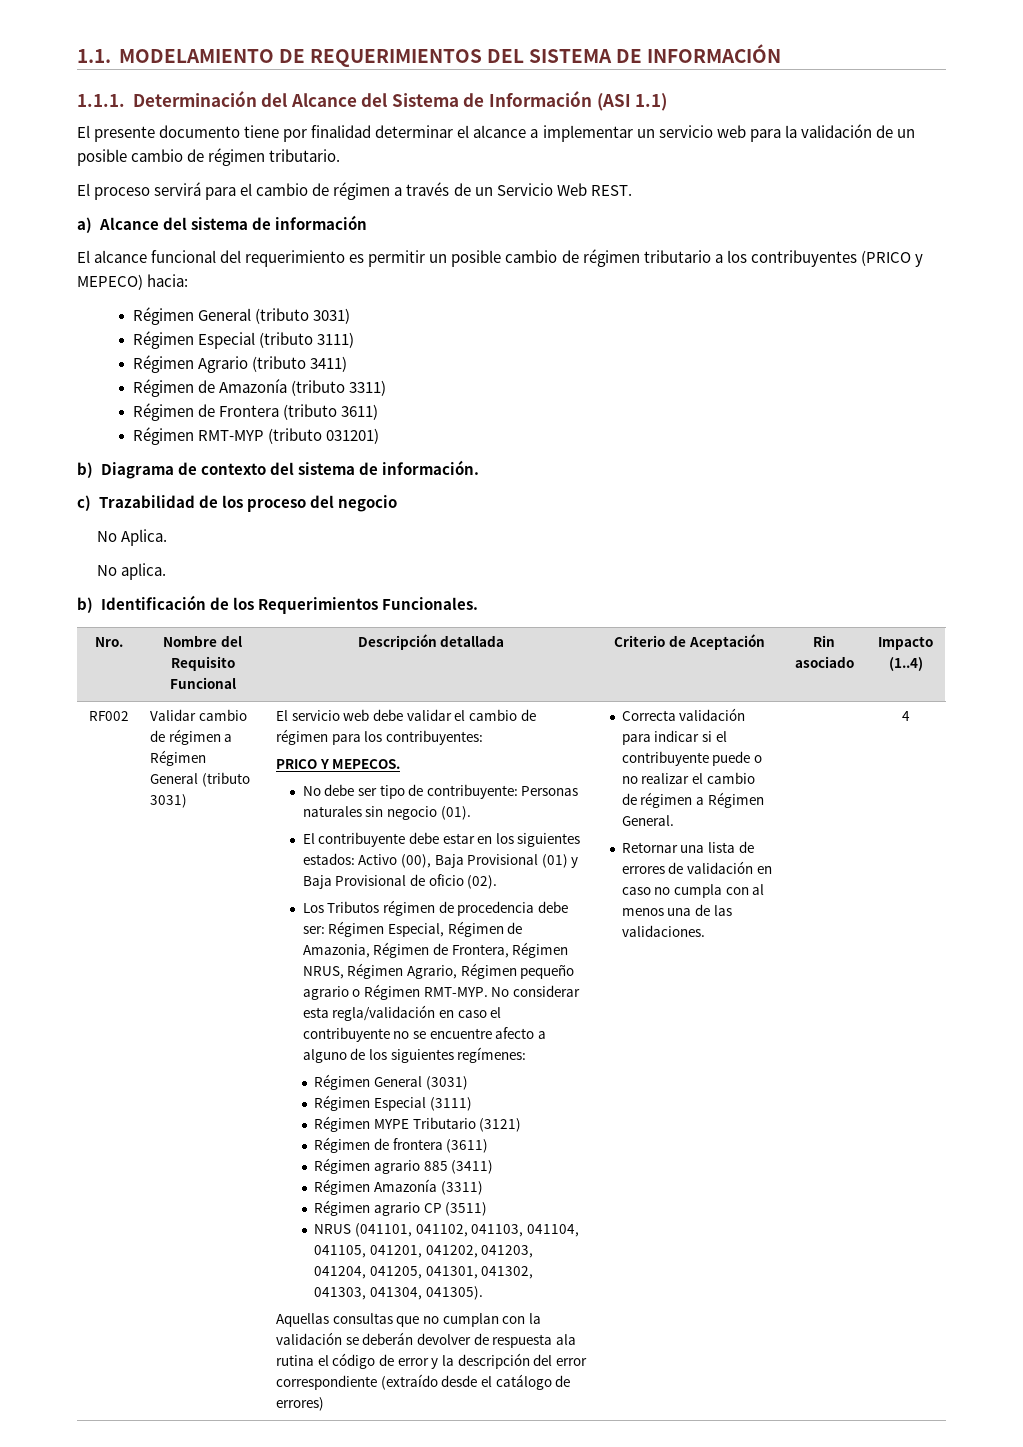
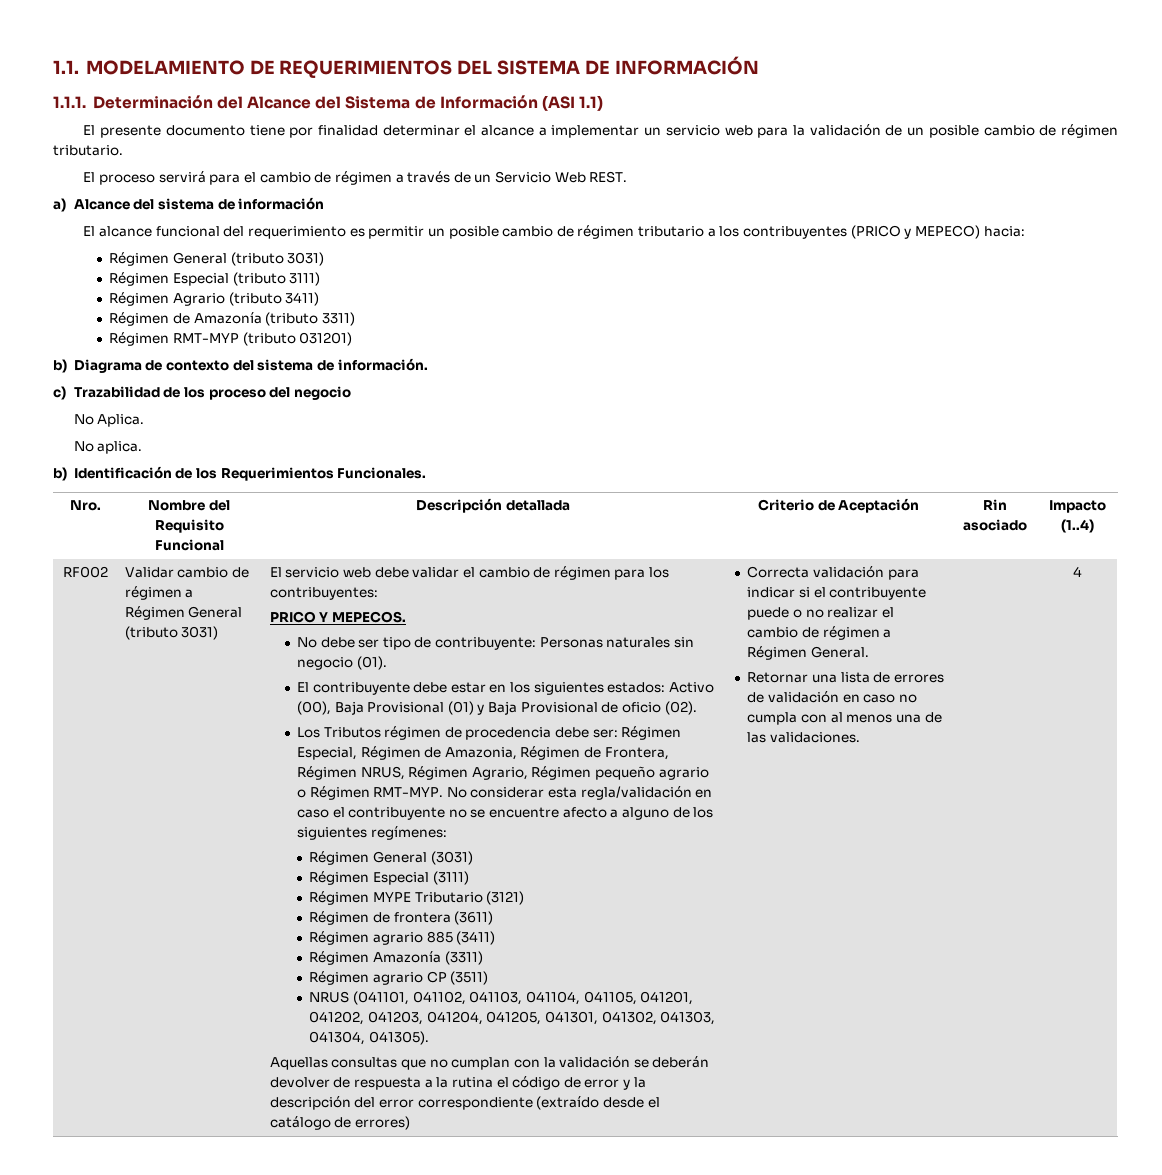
- Régimen de Frontera (tributo 3611)
- Aquellas consultas que no cumplan con la validación se deberán devolver de respuesta ala rutina el código de error y la descripción del error correspondiente (extraído desde el catálogo de errores)
+ Aquellas consultas que no cumplan con la validación se deberán devolver de respuesta a la rutina el código de error y la descripción del error correspondiente (extraído desde el catálogo de errores)

